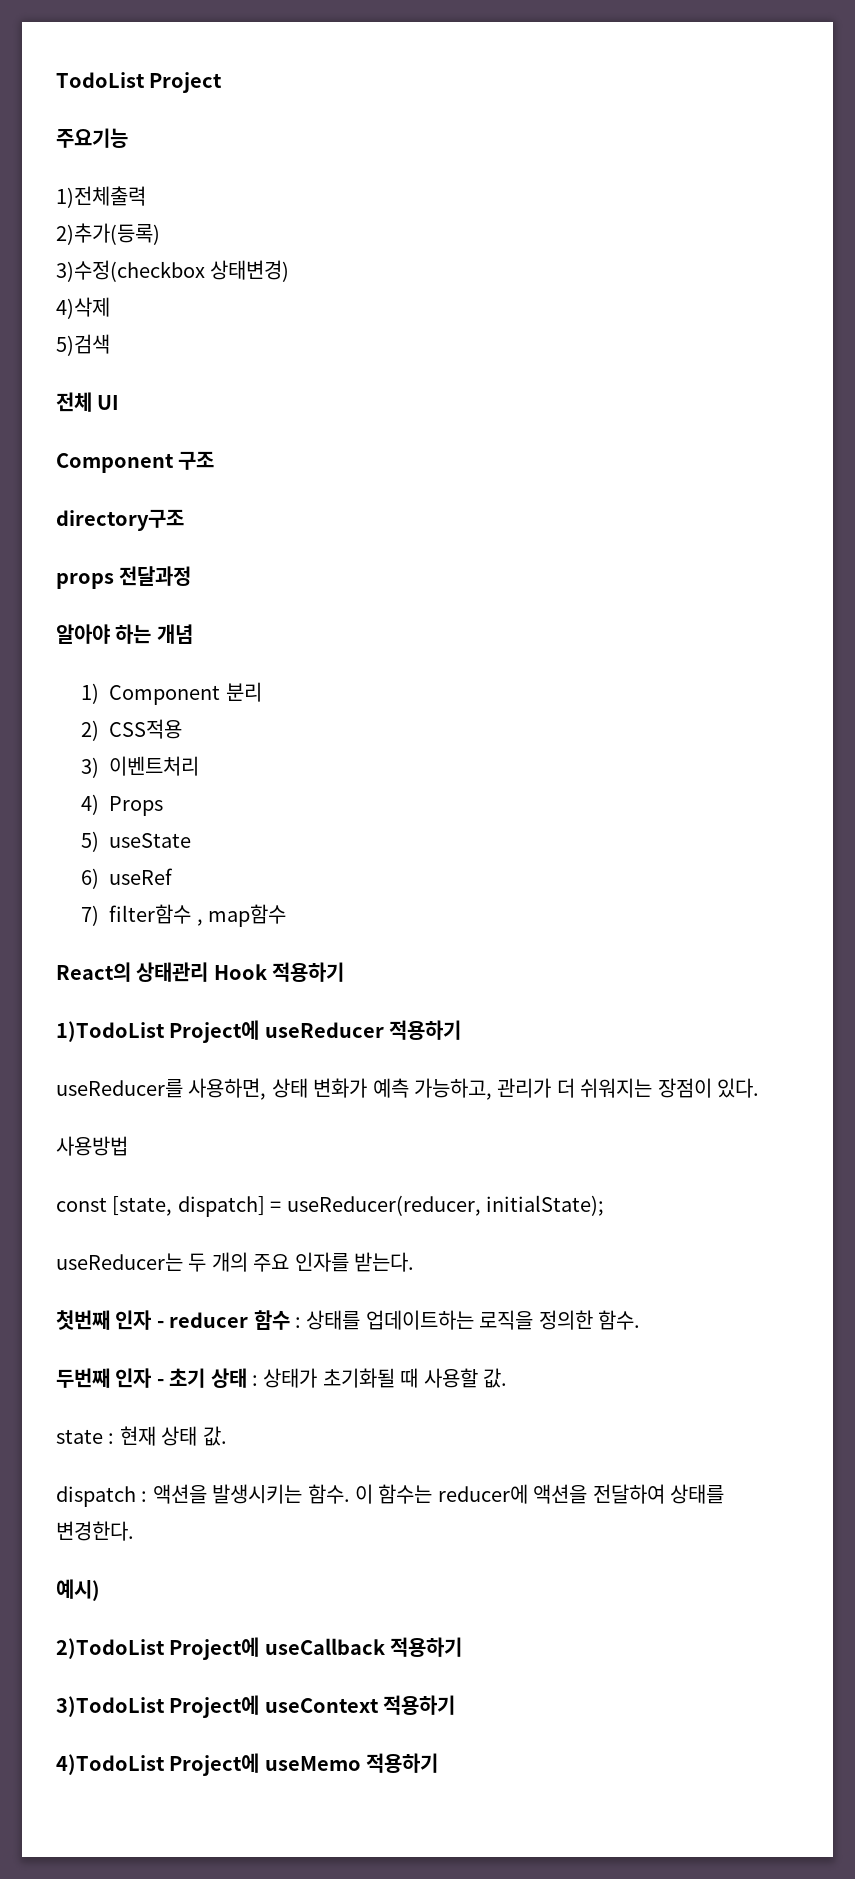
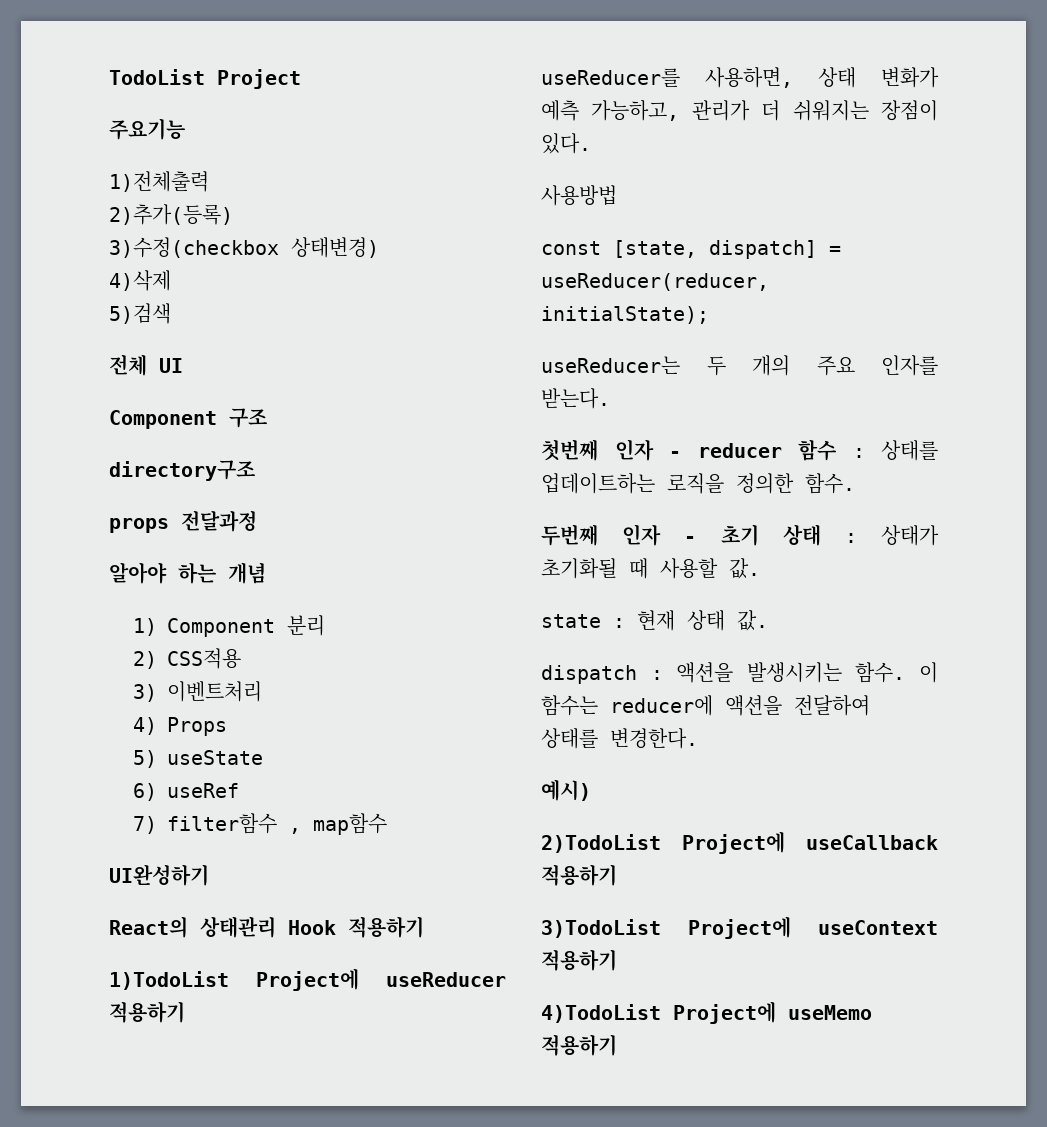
+ UI완성하기

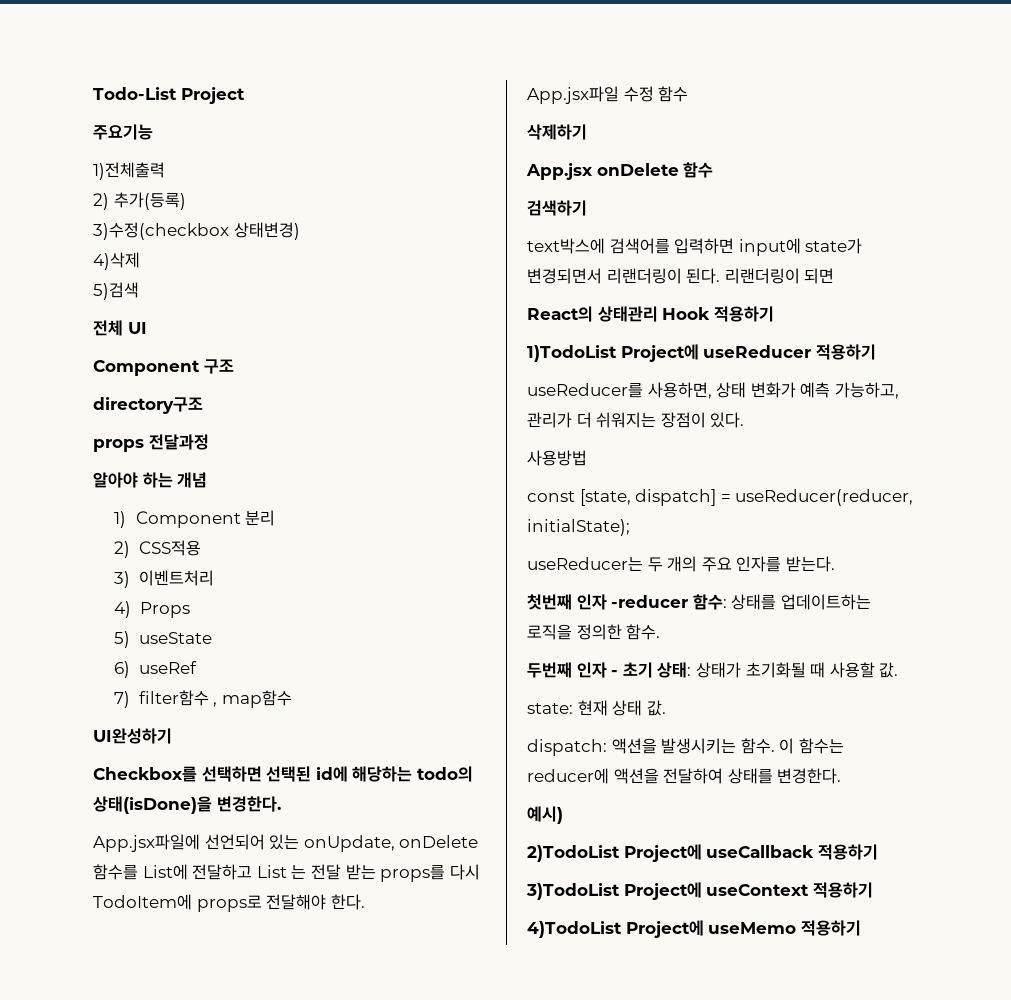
- TodoList Project
+ Todo-List Project
- 2)추가(등록)
+ 2) 추가(등록)
+ Checkbox를 선택하면 선택된 id에 해당하는 todo의 상태(isDone)을 변경한다.
+ App.jsx파일에 선언되어 있는 onUpdate, onDelete 함수를 List에 전달하고 List 는 전달 받는 props를 다시 TodoItem에 props로 전달해야 한다.
+ App.jsx파일 수정 함수
+ 삭제하기
+ App.jsx onDelete 함수
+ 검색하기
+ text박스에 검색어를 입력하면 input에 state가 변경되면서 리랜더링이 된다. 리랜더링이 되면
- 첫번째 인자 - reducer 함수 : 상태를 업데이트하는 로직을 정의한 함수.
+ 첫번째 인자 -reducer 함수: 상태를 업데이트하는 로직을 정의한 함수.
- 두번째 인자 - 초기 상태 : 상태가 초기화될 때 사용할 값.
+ 두번째 인자 - 초기 상태: 상태가 초기화될 때 사용할 값.
- state : 현재 상태 값.
+ state: 현재 상태 값.
- dispatch : 액션을 발생시키는 함수.
+ dispatch: 액션을 발생시키는 함수.

